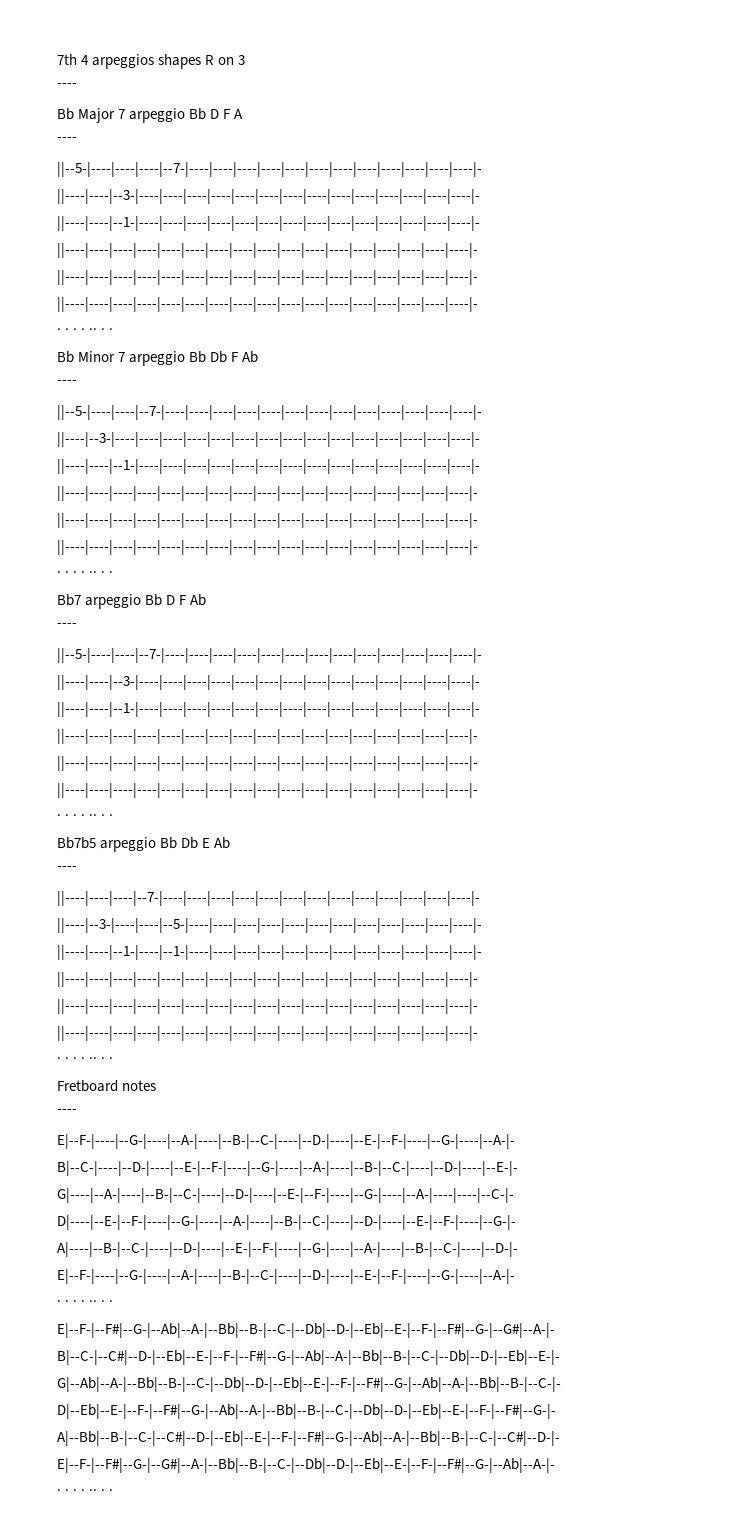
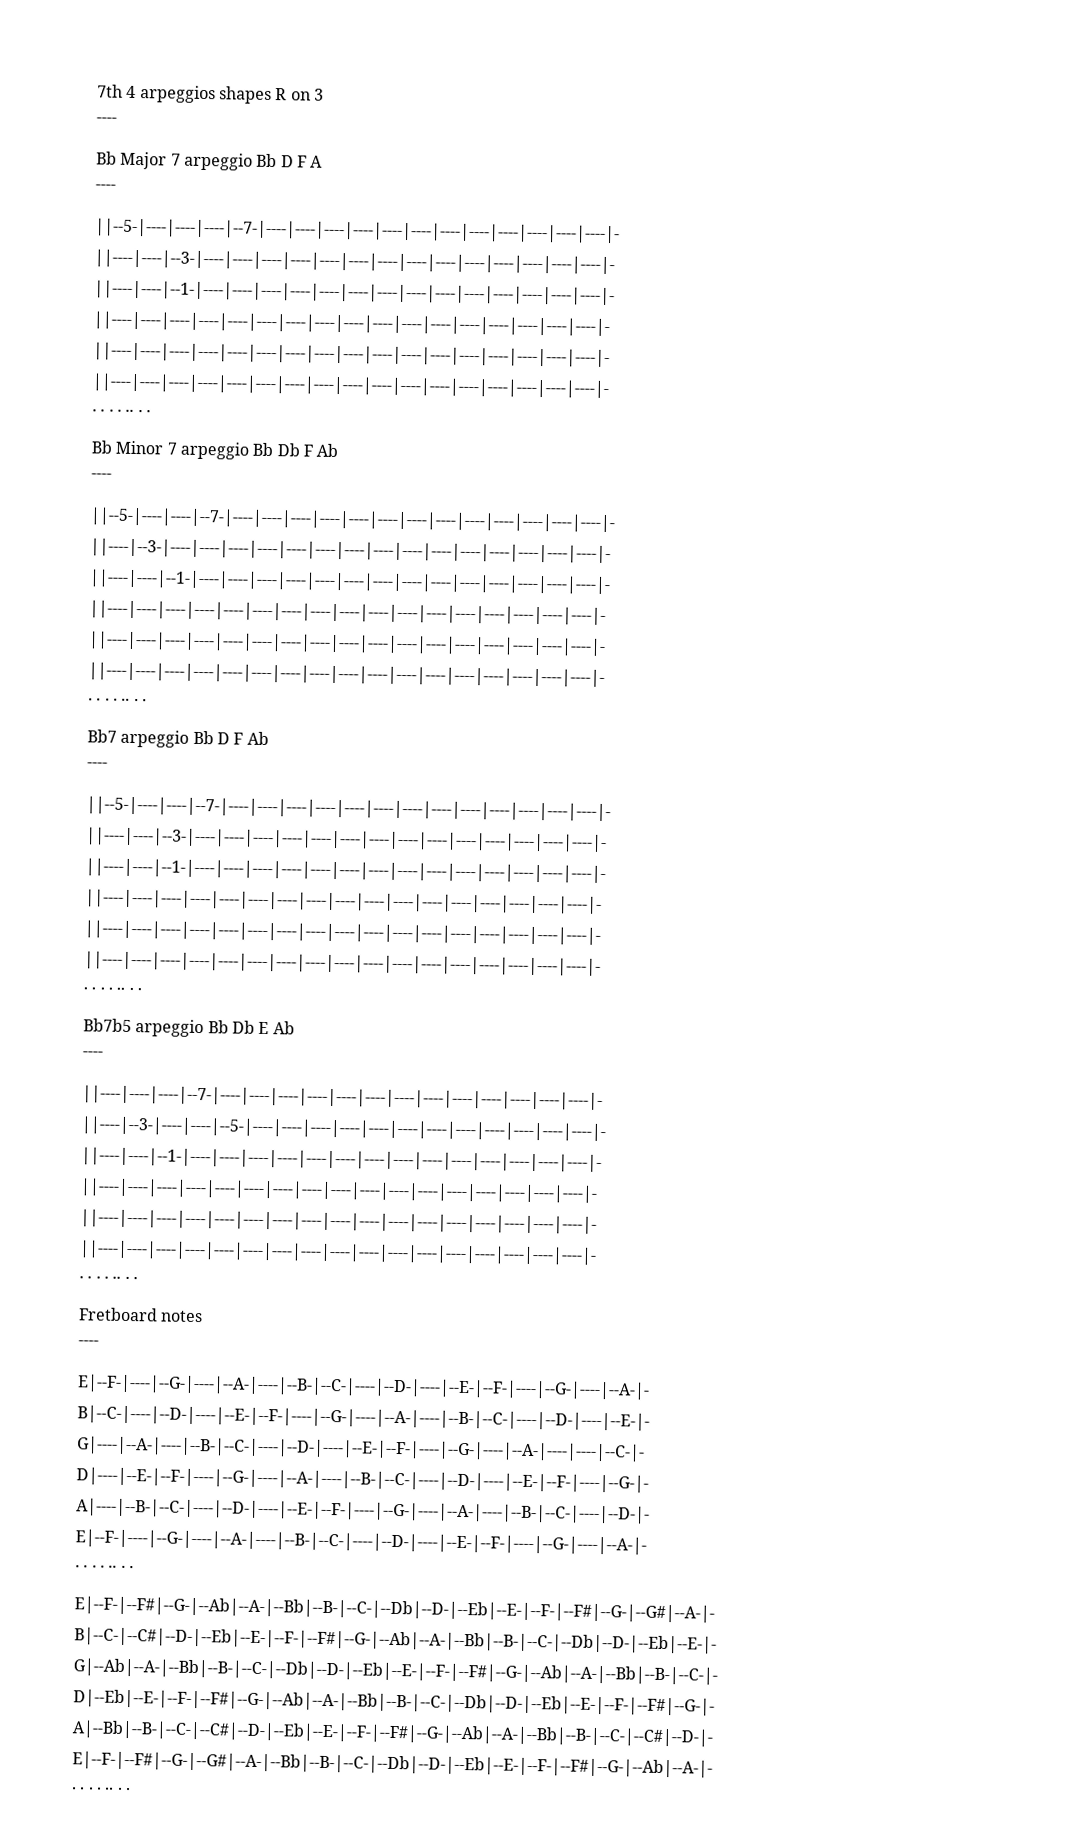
  ||----|--3-|----|----|--5-|----|----|----|----|----|----|----|----|----|----|----|----|-
- ||----|----|--1-|----|--1-|----|----|----|----|----|----|----|----|----|----|----|----|-
+ ||----|----|--1-|----|----|----|----|----|----|----|----|----|----|----|----|----|----|-

